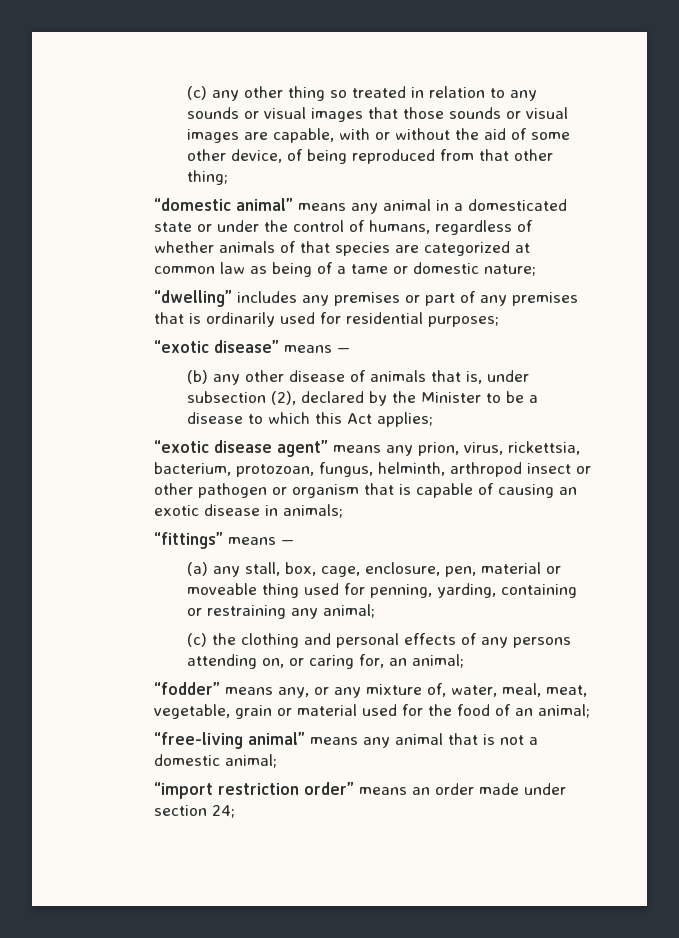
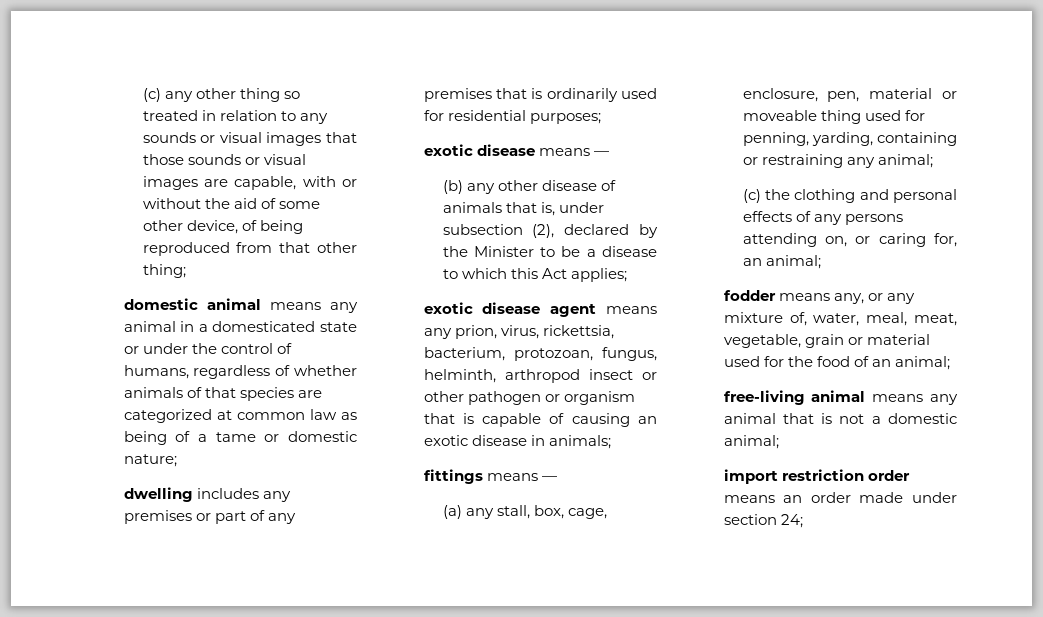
- “domestic animal” means any animal in a domesticated state or under the control of humans, regardless of whether animals of that species are categorized at common law as being of a tame or domestic nature;
+ domestic animal means any animal in a domesticated state or under the control of humans, regardless of whether animals of that species are categorized at common law as being of a tame or domestic nature;
- “dwelling” includes any premises or part of any premises that is ordinarily used for residential purposes;
+ dwelling includes any premises or part of any premises that is ordinarily used for residential purposes;
- “exotic disease” means —
+ exotic disease means —
- “exotic disease agent” means any prion, virus, rickettsia, bacterium, protozoan, fungus, helminth, arthropod insect or other pathogen or organism that is capable of causing an exotic disease in animals;
+ exotic disease agent means any prion, virus, rickettsia, bacterium, protozoan, fungus, helminth, arthropod insect or other pathogen or organism that is capable of causing an exotic disease in animals;
- “fittings” means —
+ fittings means —
- “fodder” means any, or any mixture of, water, meal, meat, vegetable, grain or material used for the food of an animal;
+ fodder means any, or any mixture of, water, meal, meat, vegetable, grain or material used for the food of an animal;
- “free-living animal” means any animal that is not a domestic animal;
+ free-living animal means any animal that is not a domestic animal;
- “import restriction order” means an order made under section 24;
+ import restriction order means an order made under section 24;

